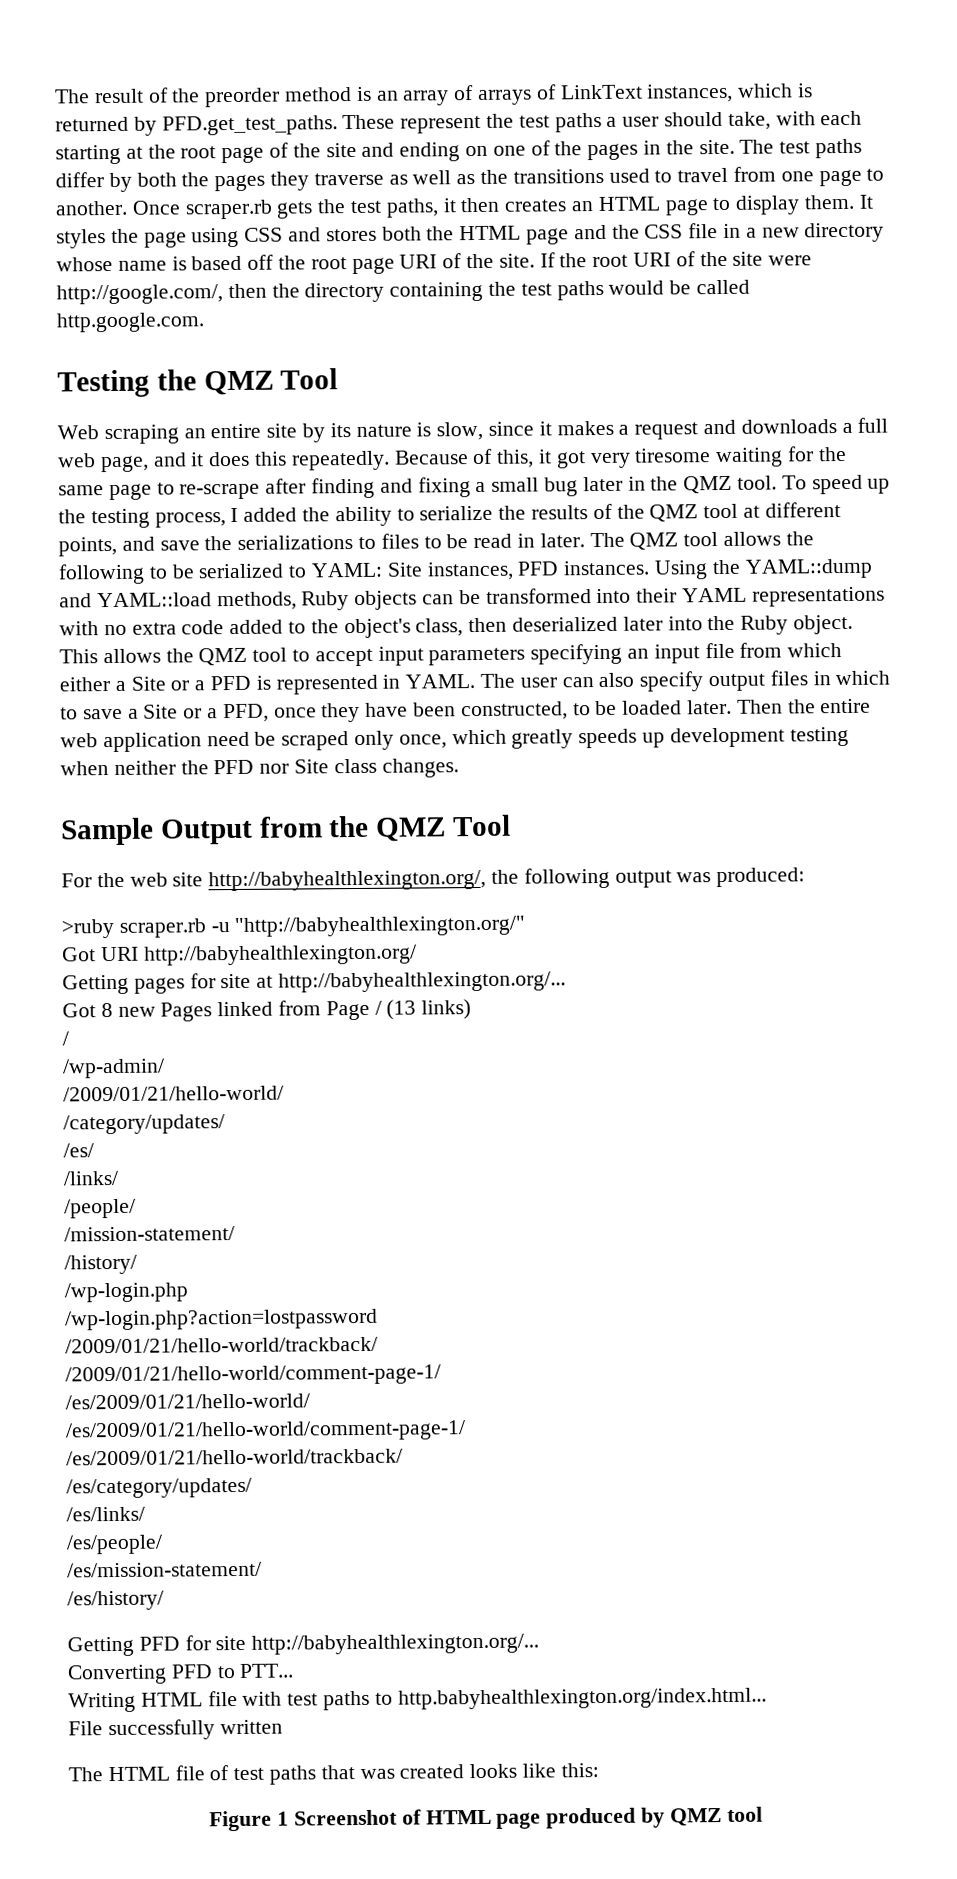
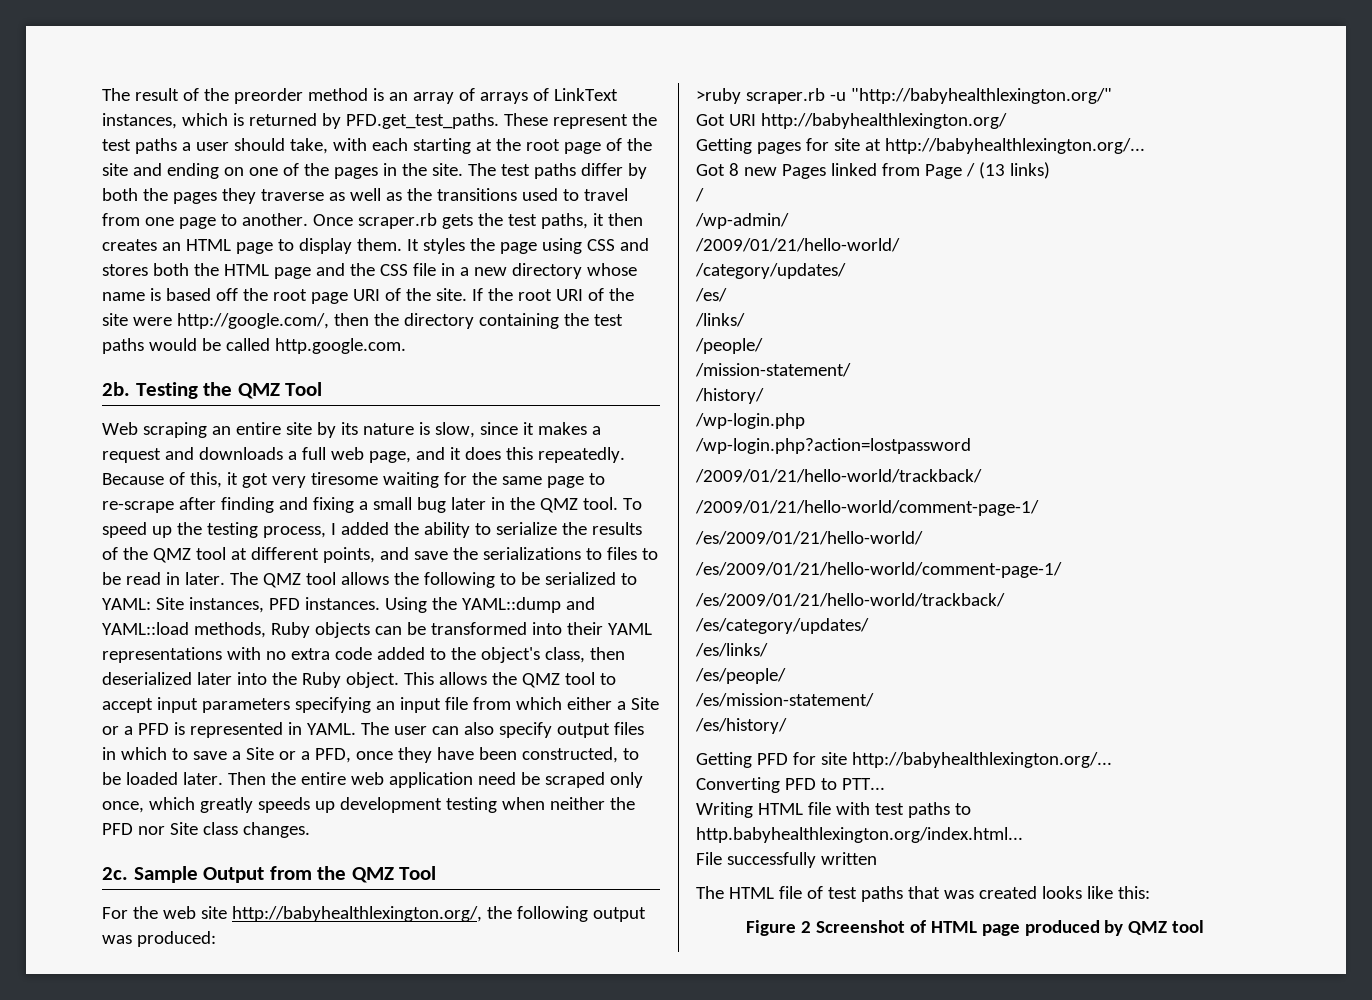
+ 2b.
+ 2c.
- Figure 1 Screenshot of HTML page produced by QMZ tool
+ Figure 2 Screenshot of HTML page produced by QMZ tool

